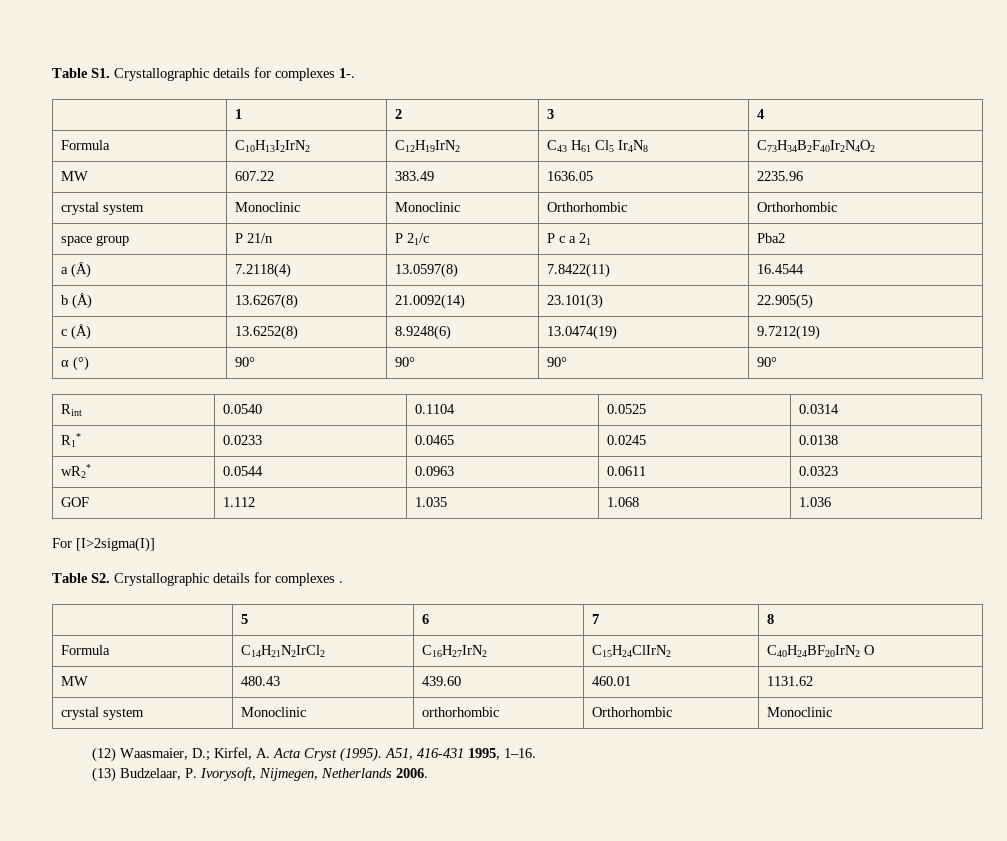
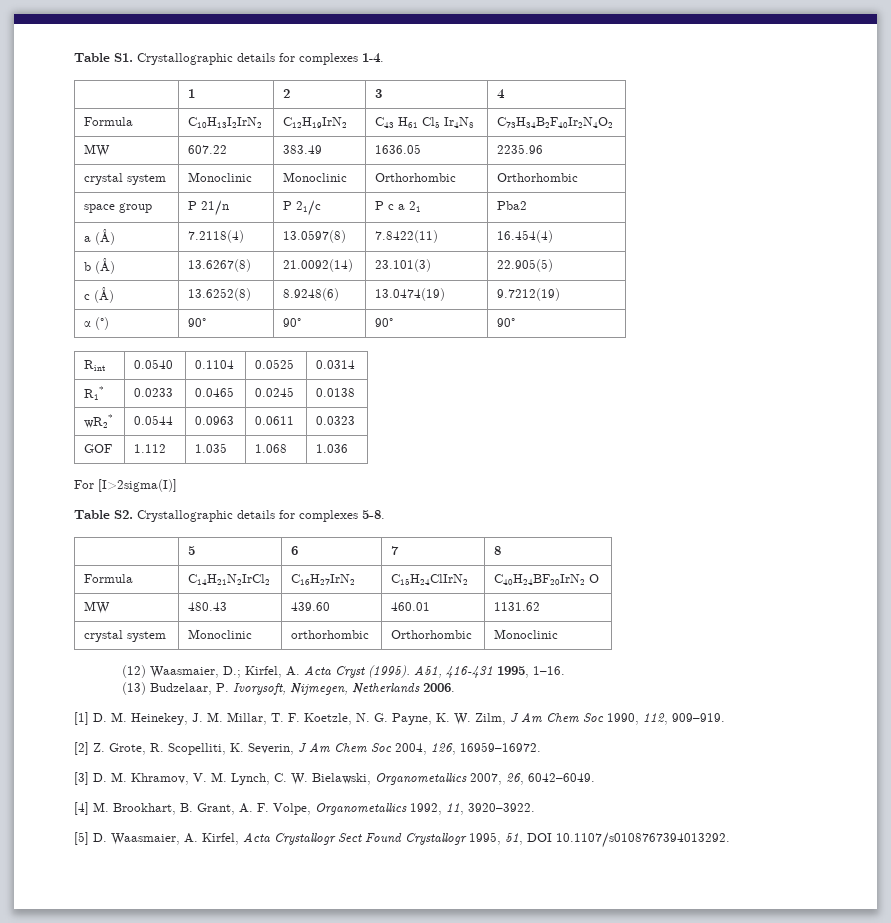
- Table S1. Crystallographic details for complexes 1-.
+ Table S1. Crystallographic details for complexes 1-4.
- a (Å) | 7.2118(4) | 13.0597(8) | 7.8422(11) | 16.4544
+ a (Å) | 7.2118(4) | 13.0597(8) | 7.8422(11) | 16.454(4)
- Table S2. Crystallographic details for complexes .
+ Table S2. Crystallographic details for complexes 5-8.
+ [1] D. M. Heinekey, J. M. Millar, T. F. Koetzle, N. G. Payne, K. W. Zilm, J Am Chem Soc 1990, 112, 909–919.
+ [2] Z. Grote, R. Scopelliti, K. Severin, J Am Chem Soc 2004, 126, 16959–16972.
+ [3] D. M. Khramov, V. M. Lynch, C. W. Bielawski, Organometallics 2007, 26, 6042–6049.
+ [4] M. Brookhart, B. Grant, A. F. Volpe, Organometallics 1992, 11, 3920–3922.
+ [5] D. Waasmaier, A. Kirfel, Acta Crystallogr Sect Found Crystallogr 1995, 51, DOI 10.1107/s0108767394013292.

